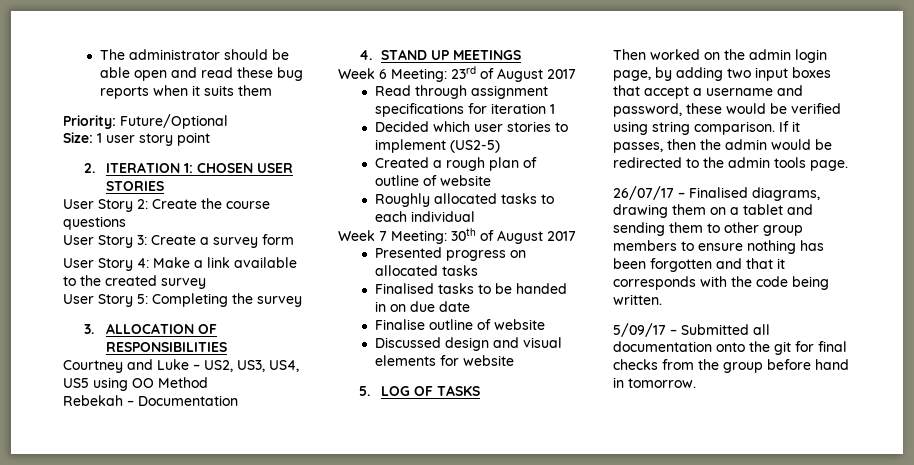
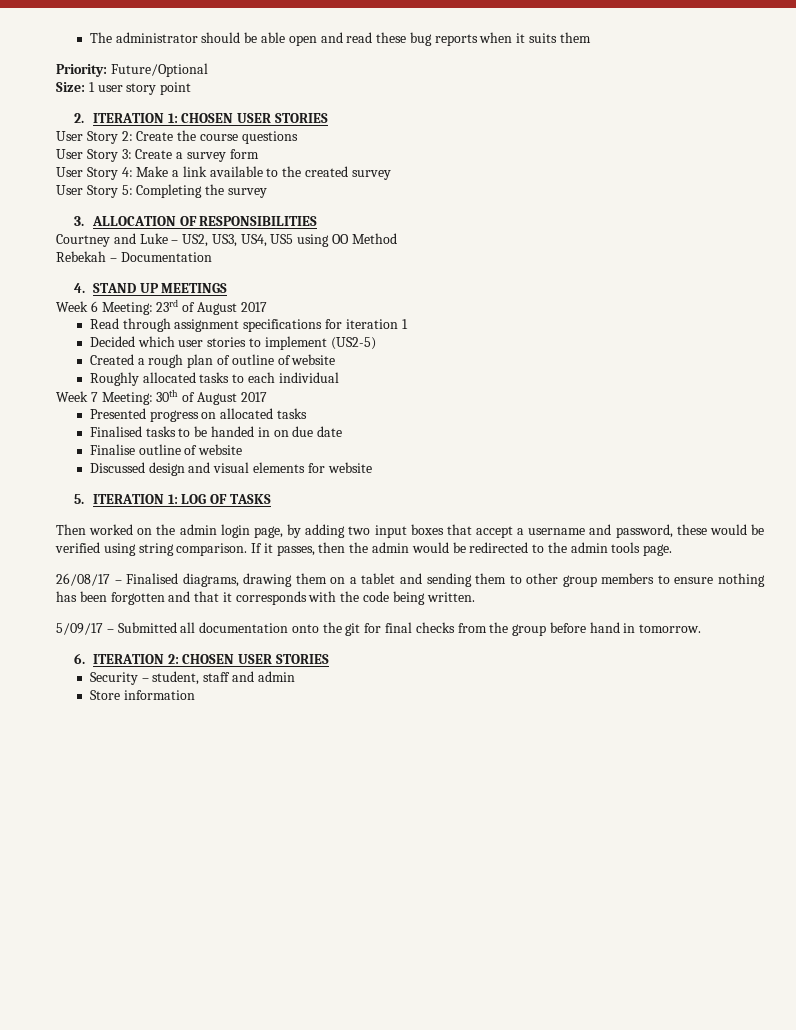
- 5. LOG OF TASKS
+ 5. ITERATION 1: LOG OF TASKS
- 26/07/17 – Finalised diagrams, drawing them on a tablet and sending them to other group members to ensure nothing has been forgotten and that it corresponds with the code being written.
+ 26/08/17 – Finalised diagrams, drawing them on a tablet and sending them to other group members to ensure nothing has been forgotten and that it corresponds with the code being written.
+ 6. ITERATION 2: CHOSEN USER STORIES
+ Security – student, staff and admin
+ Store information

